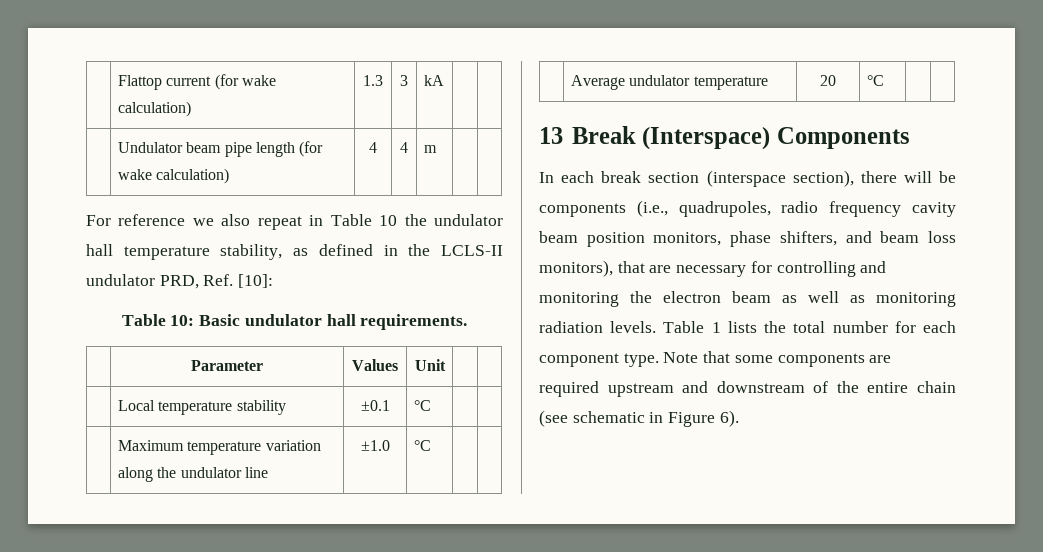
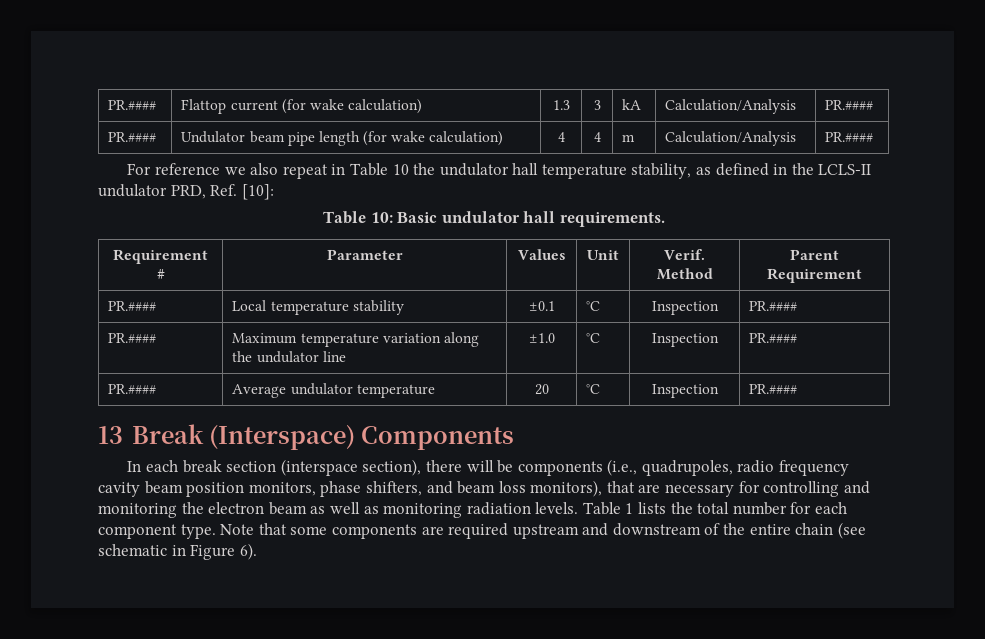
- | Flattop current (for wake calculation) | 1.3 | 3 | kA | |
- | Undulator beam pipe length (for wake calculation) | 4 | 4 | m | |
+ PR.#### | Flattop current (for wake calculation) | 1.3 | 3 | kA | Calculation/Analysis | PR.####
+ PR.#### | Undulator beam pipe length (for wake calculation) | 4 | 4 | m | Calculation/Analysis | PR.####
- | Parameter | Values | Unit | |
- | Local temperature stability | ±0.1 | °C | |
- | Maximum temperature variation along the undulator line | ±1.0 | °C | |
- | Average undulator temperature | 20 | °C | |
+ Requirement # | Parameter | Values | Unit | Verif. Method | Parent Requirement
+ PR.#### | Local temperature stability | ±0.1 | °C | Inspection | PR.####
+ PR.#### | Maximum temperature variation along the undulator line | ±1.0 | °C | Inspection | PR.####
+ PR.#### | Average undulator temperature | 20 | °C | Inspection | PR.####

